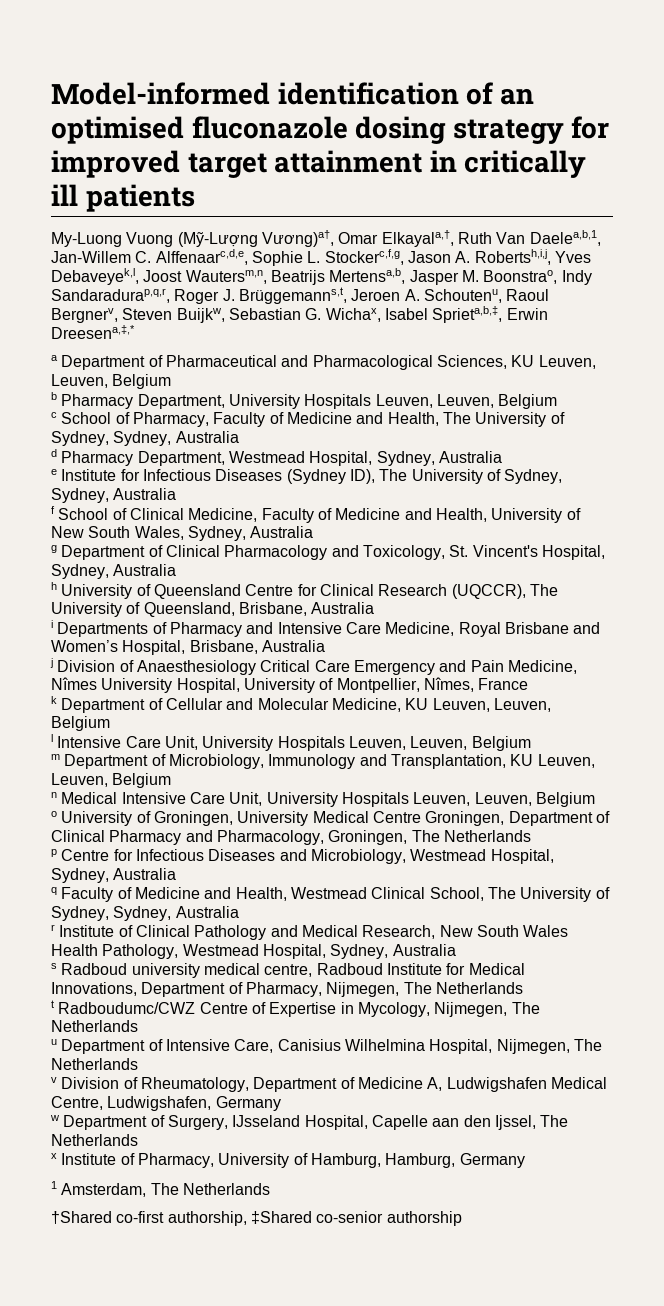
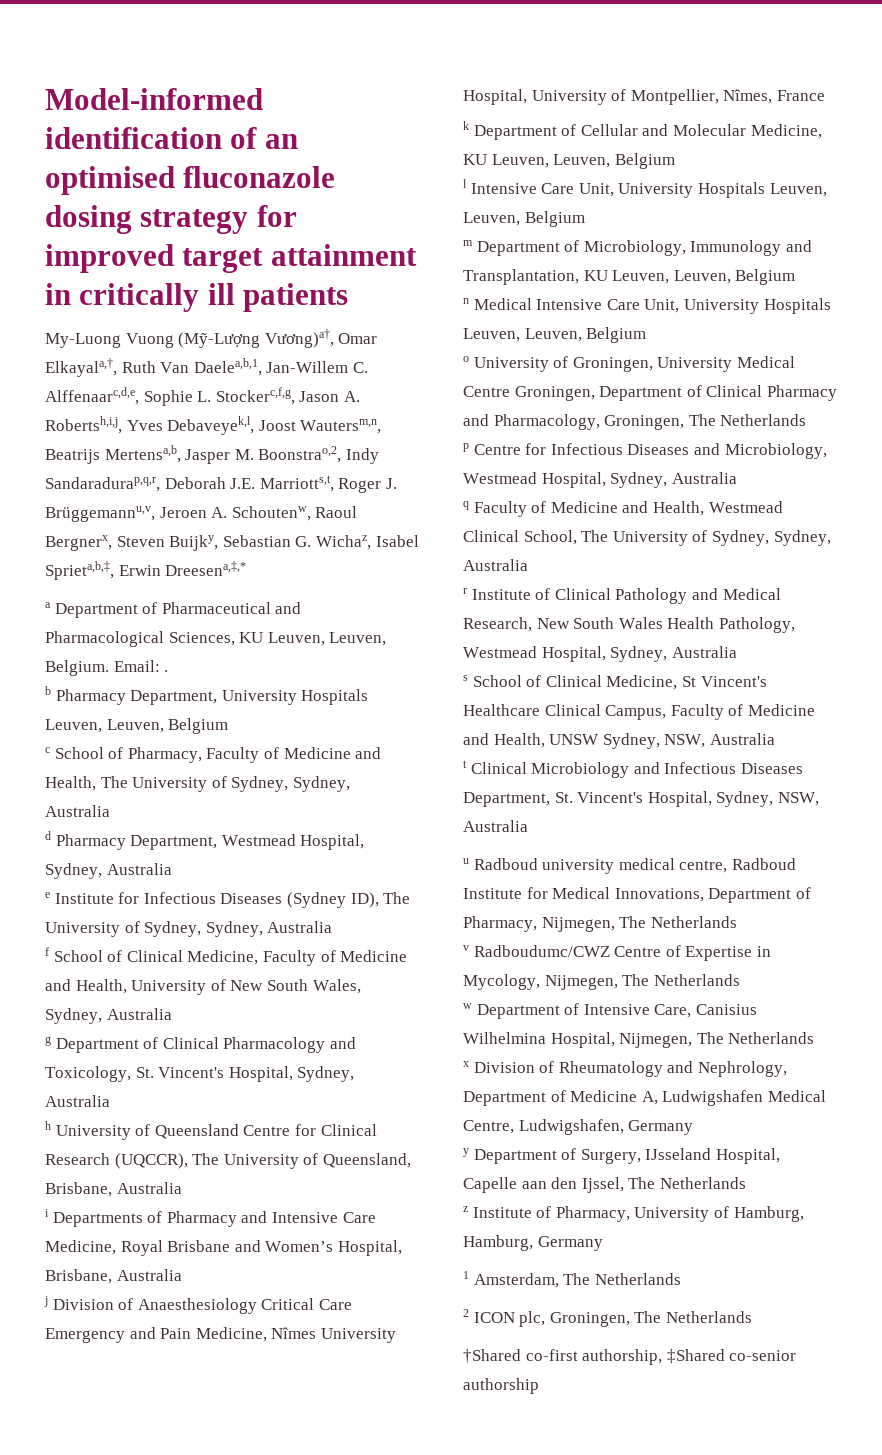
- My-Luong Vuong (Mỹ-Lượng Vương)a†, Omar Elkayala,†, Ruth Van Daelea,b,1, Jan-Willem C. Alffenaarc,d,e, Sophie L. Stockerc,f,g, Jason A. Robertsh,i,j, Yves Debaveyek,l, Joost Wautersm,n, Beatrijs Mertensa,b, Jasper M. Boonstrao, Indy Sandaradurap,q,r, Roger J. Brüggemanns,t, Jeroen A. Schoutenu, Raoul Bergnerv, Steven Buijkw, Sebastian G. Wichax, Isabel Sprieta,b,‡, Erwin Dreesena,‡,*
+ My-Luong Vuong (Mỹ-Lượng Vương)a†, Omar Elkayala,†, Ruth Van Daelea,b,1, Jan-Willem C. Alffenaarc,d,e, Sophie L. Stockerc,f,g, Jason A. Robertsh,i,j, Yves Debaveyek,l, Joost Wautersm,n, Beatrijs Mertensa,b, Jasper M. Boonstrao,2, Indy Sandaradurap,q,r, Deborah J.E. Marriotts,t, Roger J. Brüggemannu,v, Jeroen A. Schoutenw, Raoul Bergnerx, Steven Buijky, Sebastian G. Wichaz, Isabel Sprieta,b,‡, Erwin Dreesena,‡,*
- a Department of Pharmaceutical and Pharmacological Sciences, KU Leuven, Leuven, Belgium
+ a Department of Pharmaceutical and Pharmacological Sciences, KU Leuven, Leuven, Belgium. Email: .
- s Radboud university medical centre, Radboud Institute for Medical Innovations, Department of Pharmacy, Nijmegen, The Netherlands
+ s School of Clinical Medicine, St Vincent's Healthcare Clinical Campus, Faculty of Medicine and Health, UNSW Sydney, NSW, Australia
+ t Clinical Microbiology and Infectious Diseases Department, St. Vincent's Hospital, Sydney, NSW, Australia
+ u Radboud university medical centre, Radboud Institute for Medical Innovations, Department of Pharmacy, Nijmegen, The Netherlands
- t Radboudumc/CWZ Centre of Expertise in Mycology, Nijmegen, The Netherlands
+ v Radboudumc/CWZ Centre of Expertise in Mycology, Nijmegen, The Netherlands
- u Department of Intensive Care, Canisius Wilhelmina Hospital, Nijmegen, The Netherlands
+ w Department of Intensive Care, Canisius Wilhelmina Hospital, Nijmegen, The Netherlands
- v Division of Rheumatology, Department of Medicine A, Ludwigshafen Medical Centre, Ludwigshafen, Germany
+ x Division of Rheumatology and Nephrology, Department of Medicine A, Ludwigshafen Medical Centre, Ludwigshafen, Germany
- w Department of Surgery, IJsseland Hospital, Capelle aan den Ijssel, The Netherlands
+ y Department of Surgery, IJsseland Hospital, Capelle aan den Ijssel, The Netherlands
- x Institute of Pharmacy, University of Hamburg, Hamburg, Germany
+ z Institute of Pharmacy, University of Hamburg, Hamburg, Germany
+ 2 ICON plc, Groningen, The Netherlands

